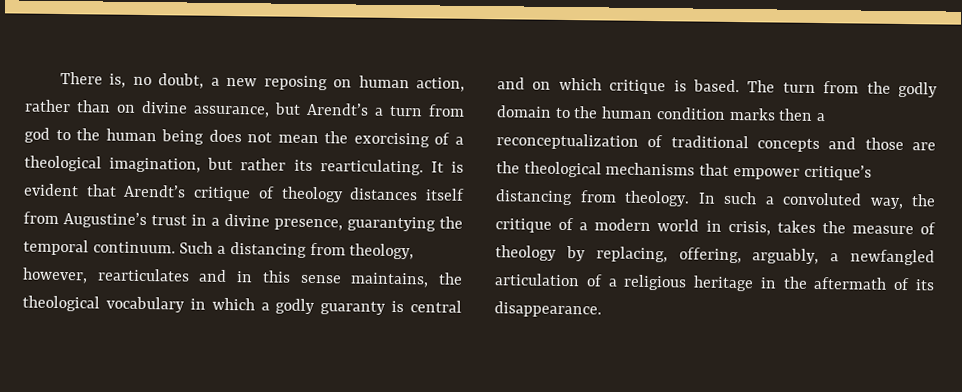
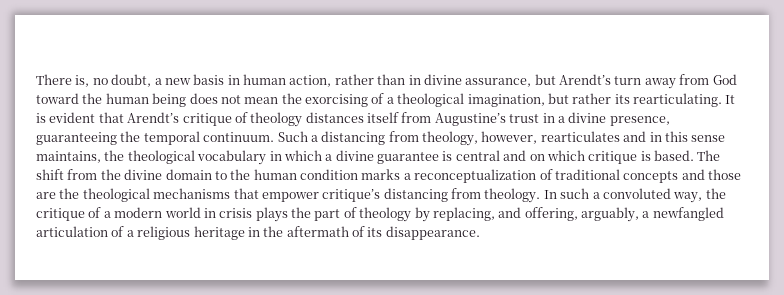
- There is, no doubt, a new reposing on human action, rather than on divine assurance, but Arendt’s a turn from god to the human being does not mean the exorcising of a theological imagination, but rather its rearticulating.
+ There is, no doubt, a new basis in human action, rather than in divine assurance, but Arendt’s turn away from God toward the human being does not mean the exorcising of a theological imagination, but rather its rearticulating.
- It is evident that Arendt’s critique of theology distances itself from Augustine’s trust in a divine presence, guarantying the temporal continuum.
+ It is evident that Arendt’s critique of theology distances itself from Augustine’s trust in a divine presence, guaranteeing the temporal continuum.
- Such a distancing from theology, however, rearticulates and in this sense maintains, the theological vocabulary in which a godly guaranty is central and on which critique is based.
+ Such a distancing from theology, however, rearticulates and in this sense maintains, the theological vocabulary in which a divine guarantee is central and on which critique is based.
- The turn from the godly domain to the human condition marks then a reconceptualization of traditional concepts and those are the theological mechanisms that empower critique’s distancing from theology.
+ The shift from the divine domain to the human condition marks a reconceptualization of traditional concepts and those are the theological mechanisms that empower critique’s distancing from theology.
- In such a convoluted way, the critique of a modern world in crisis, takes the measure of theology by replacing, offering, arguably, a newfangled articulation of a religious heritage in the aftermath of its disappearance.
+ In such a convoluted way, the critique of a modern world in crisis plays the part of theology by replacing, and offering, arguably, a newfangled articulation of a religious heritage in the aftermath of its disappearance.

